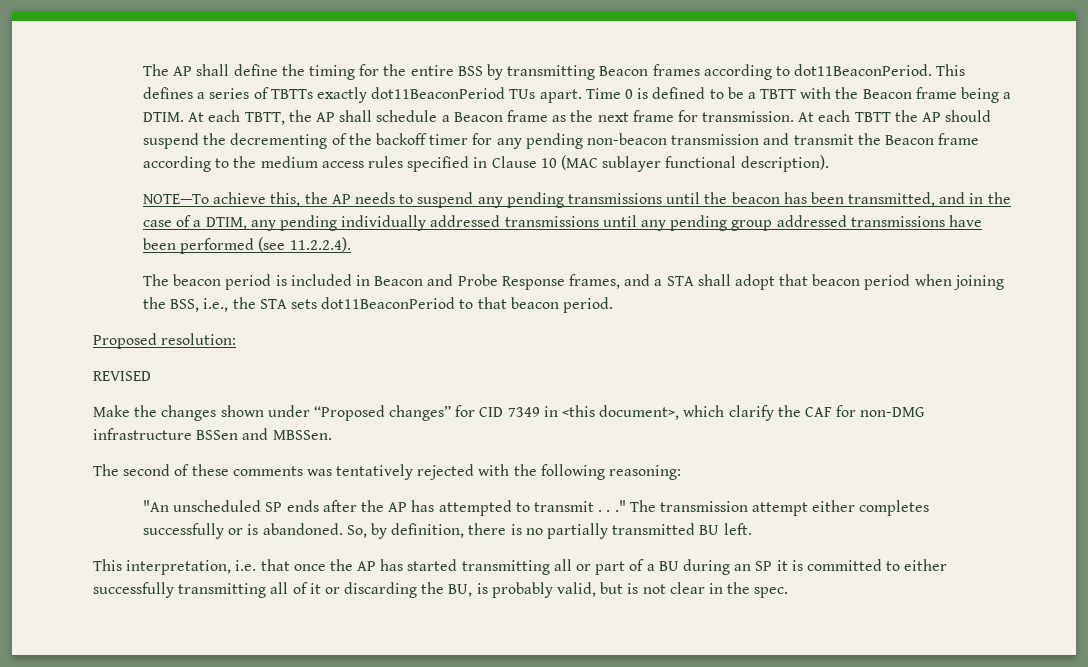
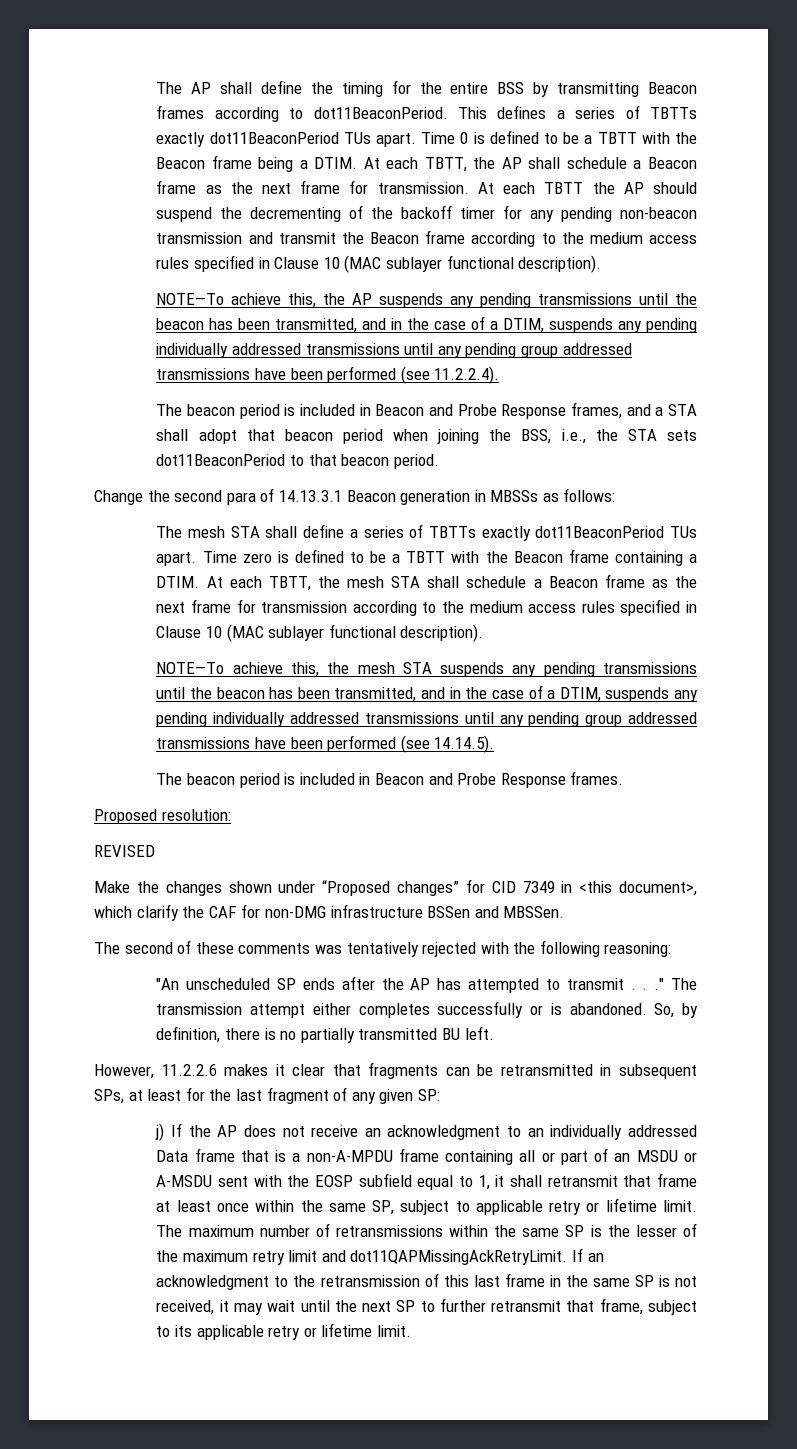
- NOTE—To achieve this, the AP needs to suspend any pending transmissions until the beacon has been transmitted, and in the case of a DTIM, any pending individually addressed transmissions until any pending group addressed transmissions have been performed (see 11.2.2.4).
+ NOTE—To achieve this, the AP suspends any pending transmissions until the beacon has been transmitted, and in the case of a DTIM, suspends any pending individually addressed transmissions until any pending group addressed transmissions have been performed (see 11.2.2.4).
+ Change the second para of 14.13.3.1 Beacon generation in MBSSs as follows:
+ The mesh STA shall define a series of TBTTs exactly dot11BeaconPeriod TUs apart. Time zero is defined to be a TBTT with the Beacon frame containing a DTIM. At each TBTT, the mesh STA shall schedule a Beacon frame as the next frame for transmission according to the medium access rules specified in Clause 10 (MAC sublayer functional description).
+ NOTE—To achieve this, the mesh STA suspends any pending transmissions until the beacon has been transmitted, and in the case of a DTIM, suspends any pending individually addressed transmissions until any pending group addressed transmissions have been performed (see 14.14.5).
+ The beacon period is included in Beacon and Probe Response frames.
- This interpretation, i.e. that once the AP has started transmitting all or part of a BU during an SP it is committed to either successfully transmitting all of it or discarding the BU, is probably valid, but is not clear in the spec.
+ However, 11.2.2.6 makes it clear that fragments can be retransmitted in subsequent SPs, at least for the last fragment of any given SP:
+ j) If the AP does not receive an acknowledgment to an individually addressed Data frame that is a non-A-MPDU frame containing all or part of an MSDU or A-MSDU sent with the EOSP subfield equal to 1, it shall retransmit that frame at least once within the same SP, subject to applicable retry or lifetime limit. The maximum number of retransmissions within the same SP is the lesser of the maximum retry limit and dot11QAPMissingAckRetryLimit. If an acknowledgment to the retransmission of this last frame in the same SP is not received, it may wait until the next SP to further retransmit that frame, subject to its applicable retry or lifetime limit.

